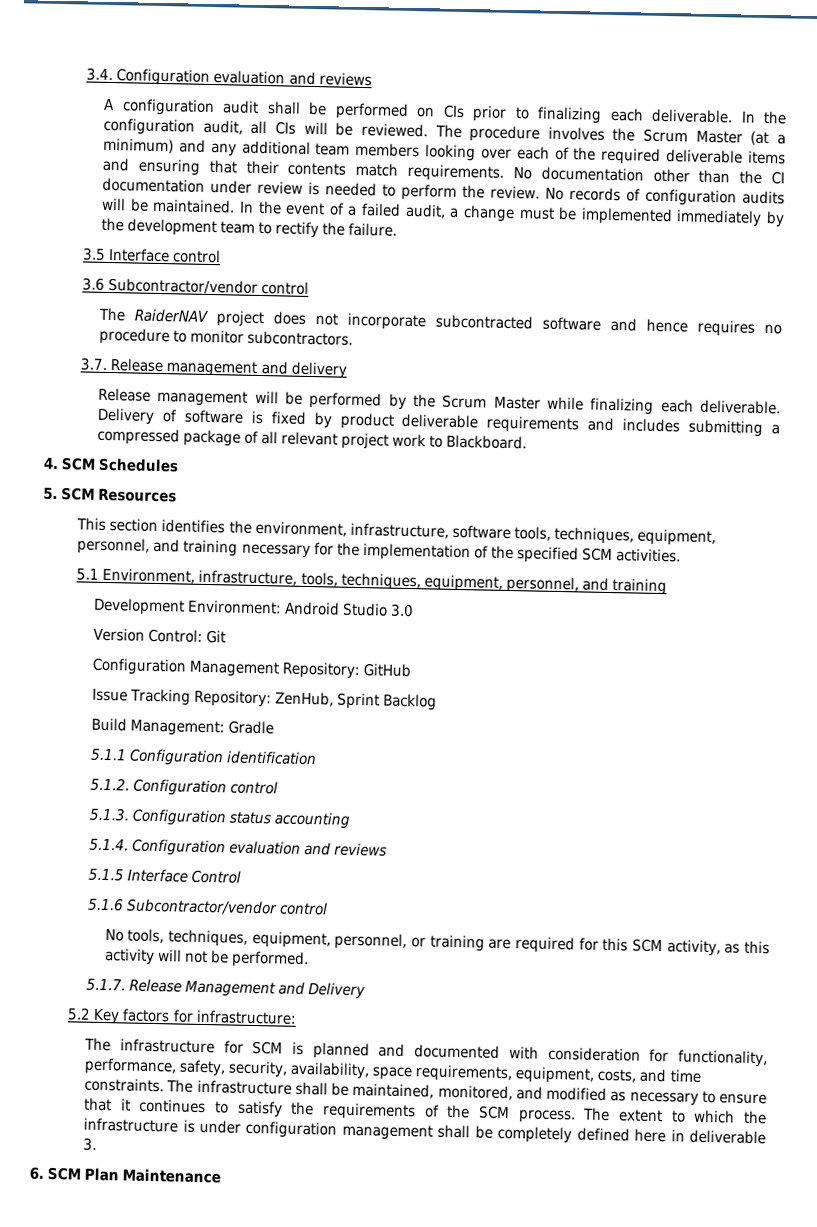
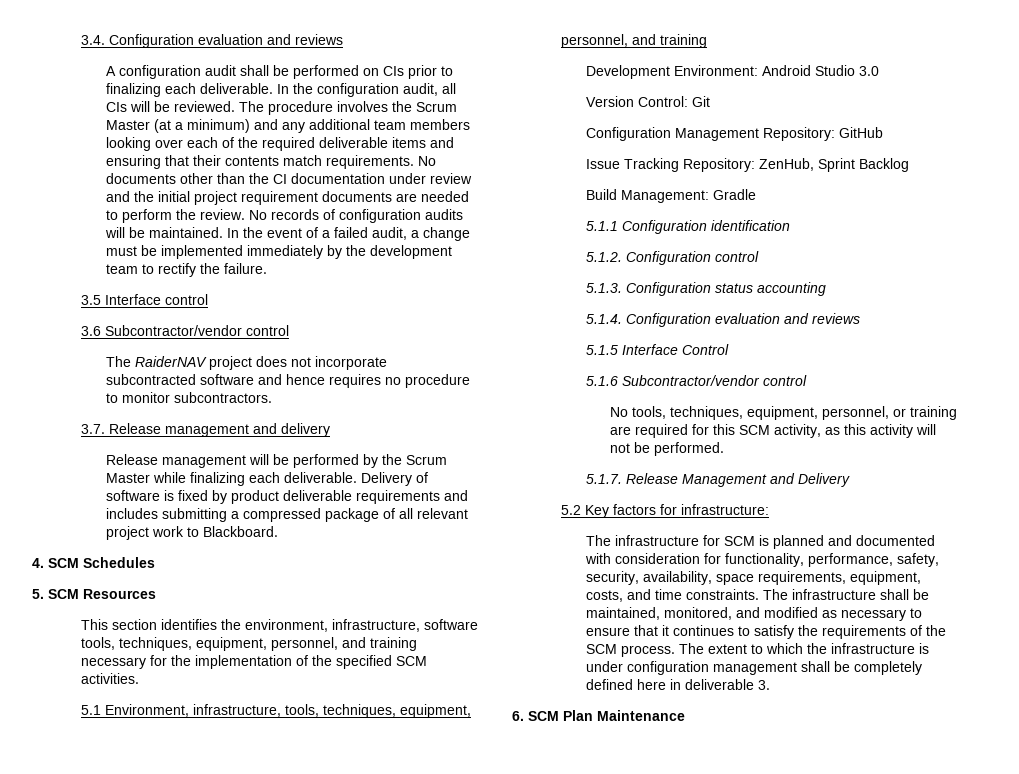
- No documentation other than the CI documentation under review is needed to perform the review.
+ No documents other than the CI documentation under review and the initial project requirement documents are needed to perform the review.

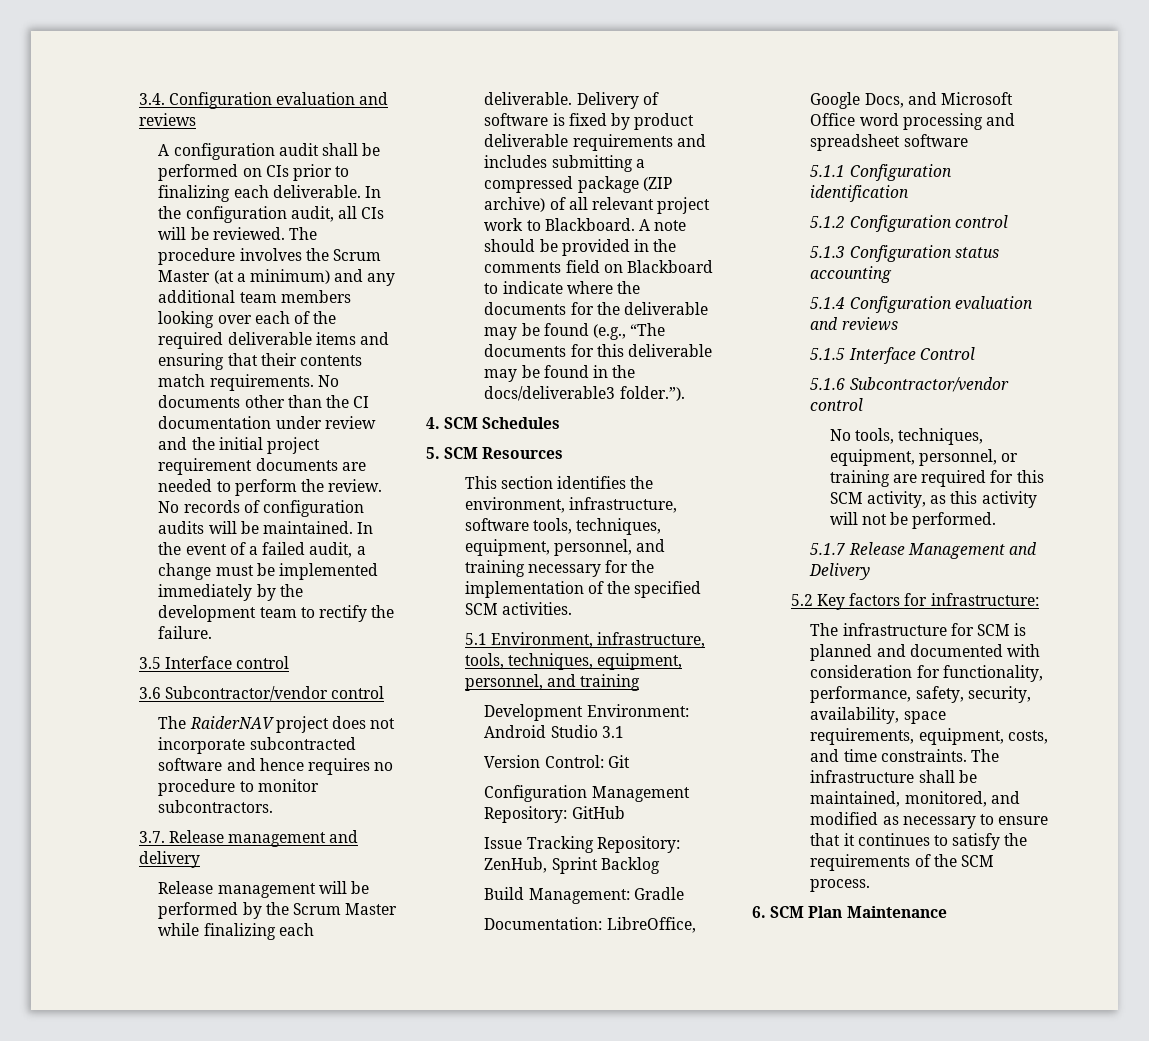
- Delivery of software is fixed by product deliverable requirements and includes submitting a compressed package of all relevant project work to Blackboard.
+ Delivery of software is fixed by product deliverable requirements and includes submitting a compressed package (ZIP archive) of all relevant project work to Blackboard. A note should be provided in the comments field on Blackboard to indicate where the documents for the deliverable may be found (e.g., “The documents for this deliverable may be found in the docs/deliverable3 folder.”).
- Development Environment: Android Studio 3.0
+ Development Environment: Android Studio 3.1
+ Documentation: LibreOffice, Google Docs, and Microsoft Office word processing and spreadsheet software
- 5.1.2. Configuration control
+ 5.1.2 Configuration control
- 5.1.3. Configuration status accounting
+ 5.1.3 Configuration status accounting
- 5.1.4. Configuration evaluation and reviews
+ 5.1.4 Configuration evaluation and reviews
- 5.1.7. Release Management and Delivery
+ 5.1.7 Release Management and Delivery
- The extent to which the infrastructure is under configuration management shall be completely defined here in deliverable 3.

